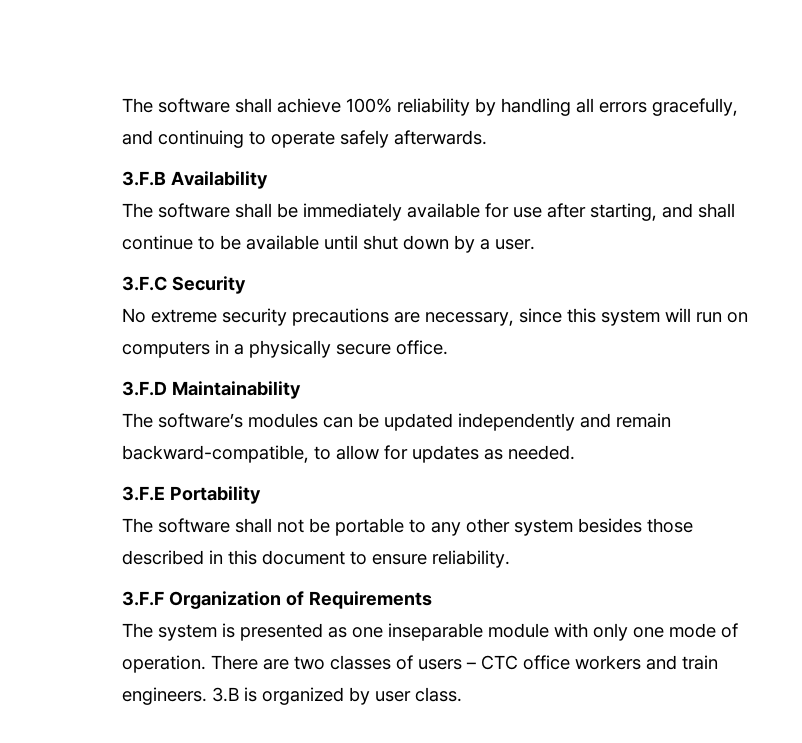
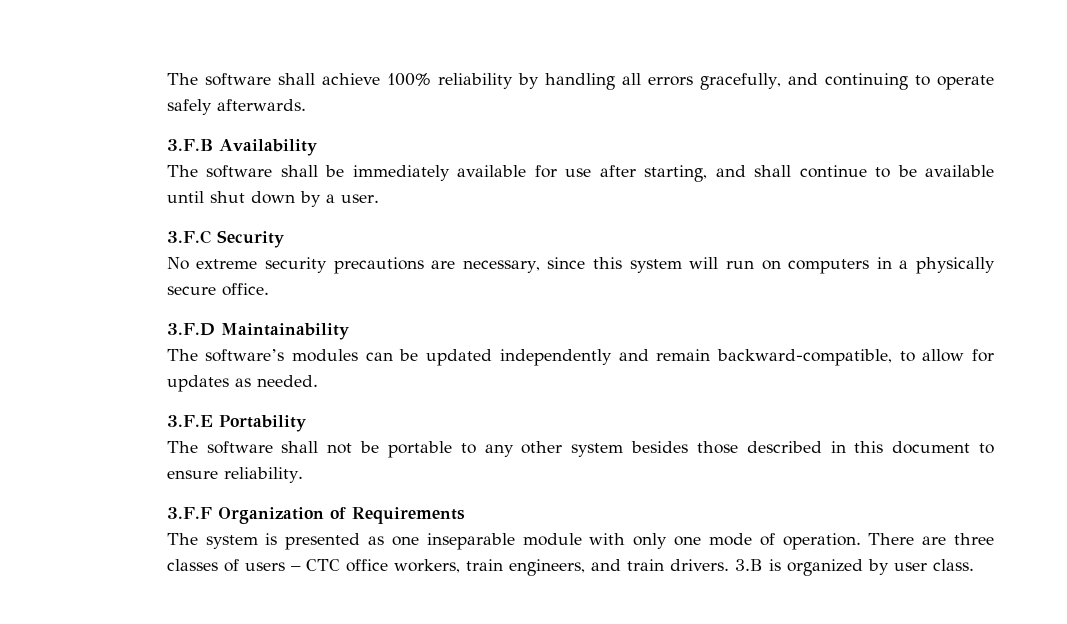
- There are two classes of users – CTC office workers and train engineers.
+ There are three classes of users – CTC office workers, train engineers, and train drivers.

